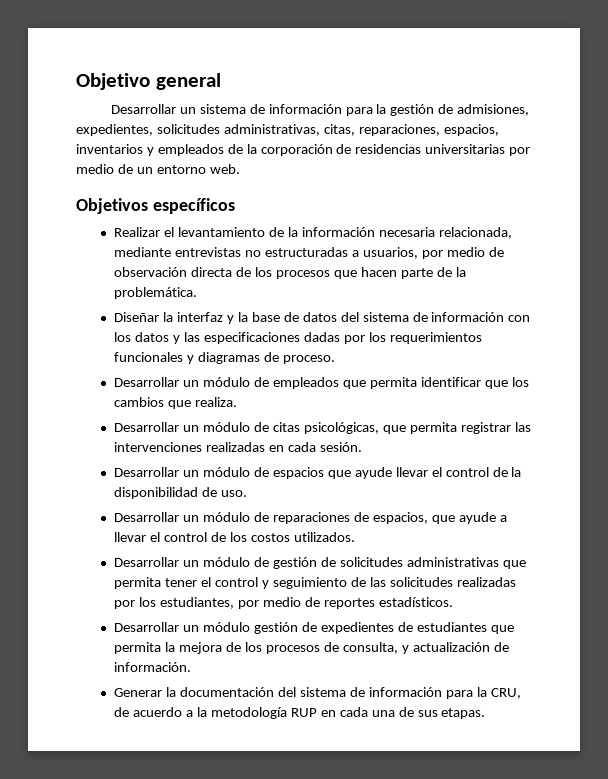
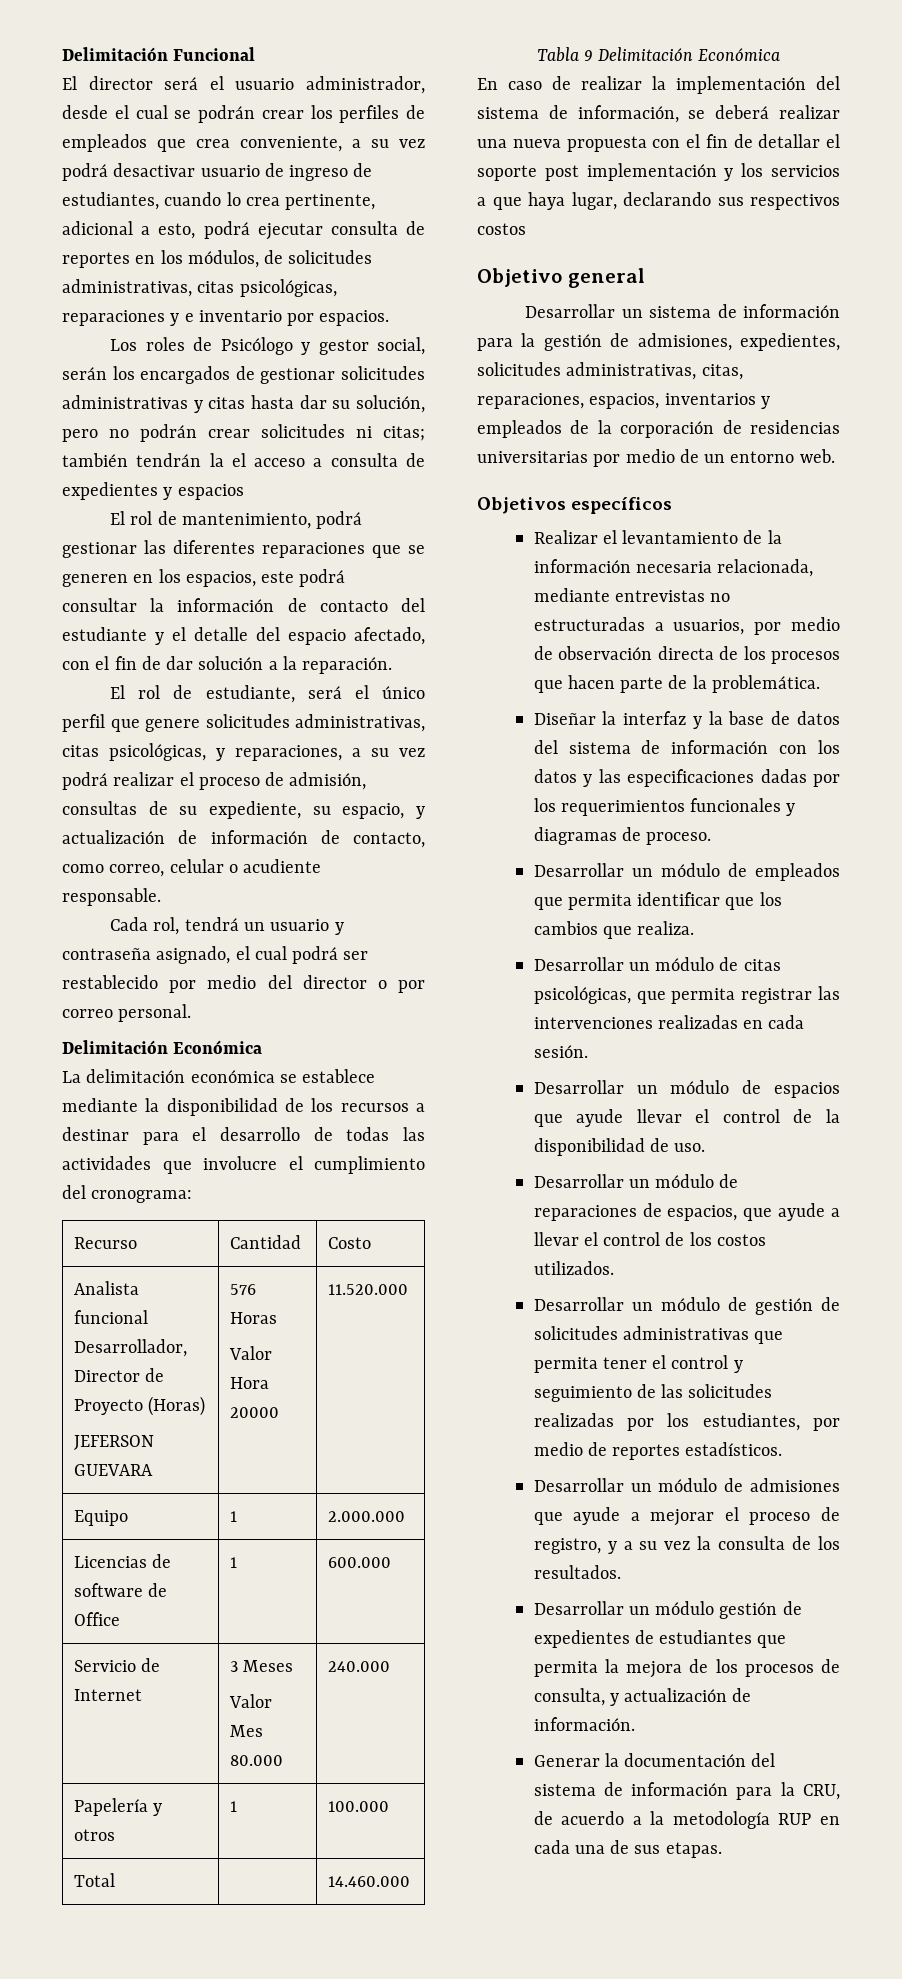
+ Delimitación Funcional
+ El director será el usuario administrador, desde el cual se podrán crear los perfiles de empleados que crea conveniente, a su vez podrá desactivar usuario de ingreso de estudiantes, cuando lo crea pertinente, adicional a esto, podrá ejecutar consulta de reportes en los módulos, de solicitudes administrativas, citas psicológicas, reparaciones y e inventario por espacios.
+ Los roles de Psicólogo y gestor social, serán los encargados de gestionar solicitudes administrativas y citas hasta dar su solución, pero no podrán crear solicitudes ni citas; también tendrán la el acceso a consulta de expedientes y espacios
+ El rol de mantenimiento, podrá gestionar las diferentes reparaciones que se generen en los espacios, este podrá consultar la información de contacto del estudiante y el detalle del espacio afectado, con el fin de dar solución a la reparación.
+ El rol de estudiante, será el único perfil que genere solicitudes administrativas, citas psicológicas, y reparaciones, a su vez podrá realizar el proceso de admisión, consultas de su expediente, su espacio, y actualización de información de contacto, como correo, celular o acudiente responsable.
+ Cada rol, tendrá un usuario y contraseña asignado, el cual podrá ser restablecido por medio del director o por correo personal.
+ Delimitación Económica
+ La delimitación económica se establece mediante la disponibilidad de los recursos a destinar para el desarrollo de todas las actividades que involucre el cumplimiento del cronograma:
+ Recurso | Cantidad | Costo
+ Analista funcional Desarrollador, Director de Proyecto (Horas)
+ JEFERSON GUEVARA | 576 Horas
+ Valor Hora 20000 | 11.520.000
+ Equipo | 1 | 2.000.000
+ Licencias de software de Office | 1 | 600.000
+ Servicio de Internet | 3 Meses
+ Valor Mes 80.000 | 240.000
+ Papelería y otros | 1 | 100.000
+ Total | | 14.460.000
+ Tabla 9 Delimitación Económica
+ En caso de realizar la implementación del sistema de información, se deberá realizar una nueva propuesta con el fin de detallar el soporte post implementación y los servicios a que haya lugar, declarando sus respectivos costos
+ Desarrollar un módulo de admisiones que ayude a mejorar el proceso de registro, y a su vez la consulta de los resultados.

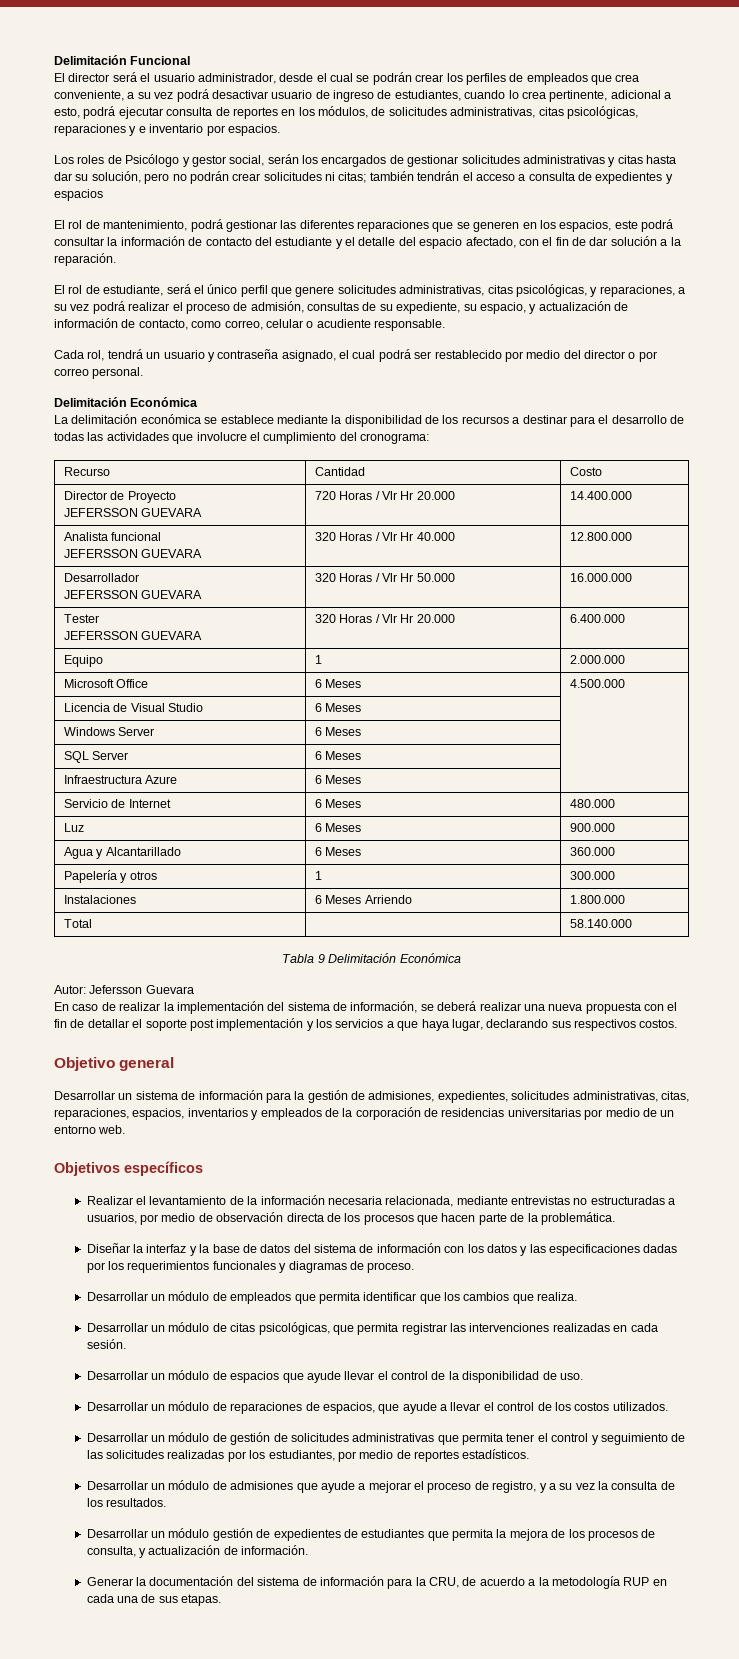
- Los roles de Psicólogo y gestor social, serán los encargados de gestionar solicitudes administrativas y citas hasta dar su solución, pero no podrán crear solicitudes ni citas; también tendrán la el acceso a consulta de expedientes y espacios
+ Los roles de Psicólogo y gestor social, serán los encargados de gestionar solicitudes administrativas y citas hasta dar su solución, pero no podrán crear solicitudes ni citas; también tendrán el acceso a consulta de expedientes y espacios
- Analista funcional Desarrollador, Director de Proyecto (Horas)
- JEFERSON GUEVARA | 576 Horas
- Valor Hora 20000 | 11.520.000
+ Director de Proyecto
+ JEFERSSON GUEVARA | 720 Horas / Vlr Hr 20.000 | 14.400.000
+ Analista funcional
+ JEFERSSON GUEVARA | 320 Horas / Vlr Hr 40.000 | 12.800.000
+ Desarrollador
+ JEFERSSON GUEVARA | 320 Horas / Vlr Hr 50.000 | 16.000.000
+ Tester
+ JEFERSSON GUEVARA | 320 Horas / Vlr Hr 20.000 | 6.400.000
  Equipo | 1 | 2.000.000
- Licencias de software de Office | 1 | 600.000
+ Microsoft Office | 6 Meses | 4.500.000
+ Licencia de Visual Studio | 6 Meses |
+ Windows Server | 6 Meses |
+ SQL Server | 6 Meses |
+ Infraestructura Azure | 6 Meses |
- Servicio de Internet | 3 Meses
- Valor Mes 80.000 | 240.000
- Papelería y otros | 1 | 100.000
+ Servicio de Internet | 6 Meses | 480.000
+ Luz | 6 Meses | 900.000
+ Agua y Alcantarillado | 6 Meses | 360.000
+ Papelería y otros | 1 | 300.000
+ Instalaciones | 6 Meses Arriendo | 1.800.000
- Total | | 14.460.000
+ Total | | 58.140.000
+ Autor: Jefersson Guevara
- En caso de realizar la implementación del sistema de información, se deberá realizar una nueva propuesta con el fin de detallar el soporte post implementación y los servicios a que haya lugar, declarando sus respectivos costos
+ En caso de realizar la implementación del sistema de información, se deberá realizar una nueva propuesta con el fin de detallar el soporte post implementación y los servicios a que haya lugar, declarando sus respectivos costos.

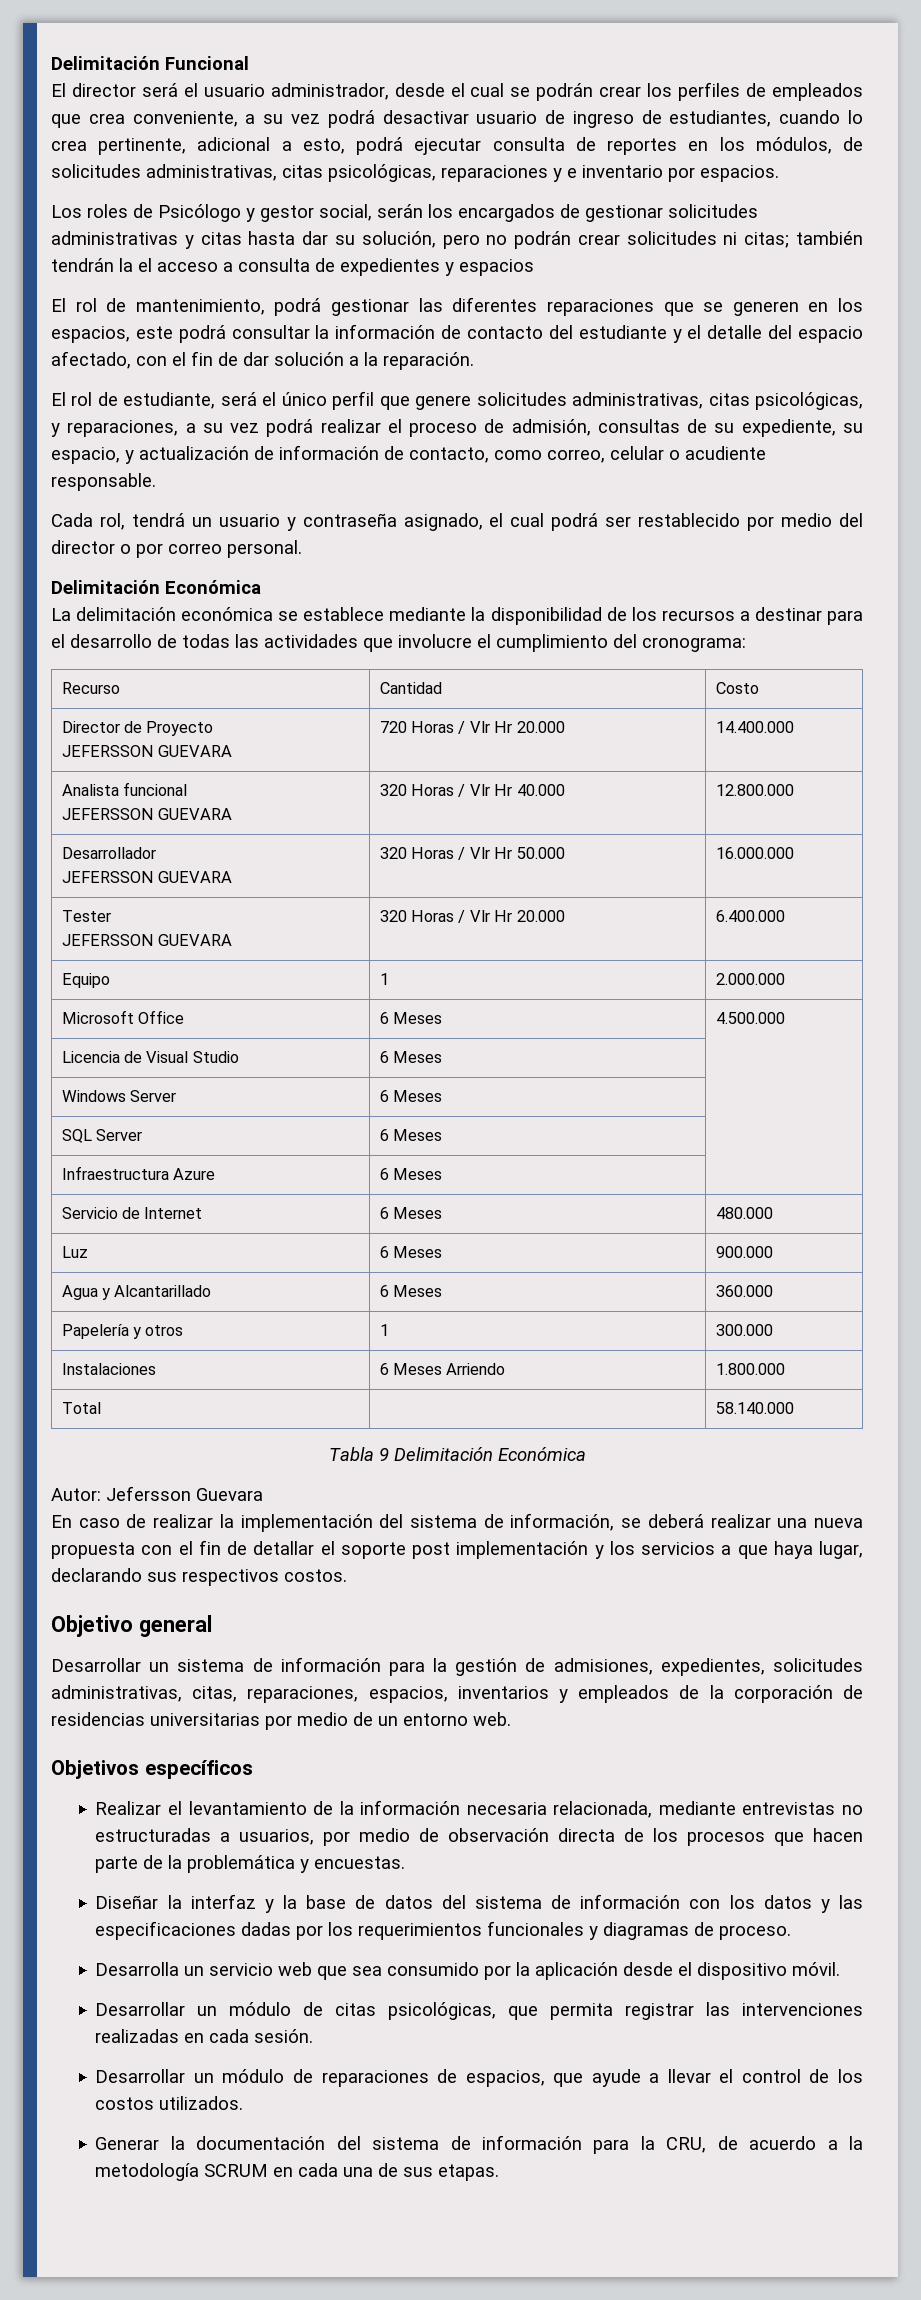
- Los roles de Psicólogo y gestor social, serán los encargados de gestionar solicitudes administrativas y citas hasta dar su solución, pero no podrán crear solicitudes ni citas; también tendrán el acceso a consulta de expedientes y espacios
+ Los roles de Psicólogo y gestor social, serán los encargados de gestionar solicitudes administrativas y citas hasta dar su solución, pero no podrán crear solicitudes ni citas; también tendrán la el acceso a consulta de expedientes y espacios
- Realizar el levantamiento de la información necesaria relacionada, mediante entrevistas no estructuradas a usuarios, por medio de observación directa de los procesos que hacen parte de la problemática.
+ Realizar el levantamiento de la información necesaria relacionada, mediante entrevistas no estructuradas a usuarios, por medio de observación directa de los procesos que hacen parte de la problemática y encuestas.
- Desarrollar un módulo de empleados que permita identificar que los cambios que realiza.
+ Desarrolla un servicio web que sea consumido por la aplicación desde el dispositivo móvil.
- Desarrollar un módulo de espacios que ayude llevar el control de la disponibilidad de uso.
- Desarrollar un módulo de gestión de solicitudes administrativas que permita tener el control y seguimiento de las solicitudes realizadas por los estudiantes, por medio de reportes estadísticos.
- Desarrollar un módulo de admisiones que ayude a mejorar el proceso de registro, y a su vez la consulta de los resultados.
- Desarrollar un módulo gestión de expedientes de estudiantes que permita la mejora de los procesos de consulta, y actualización de información.
- Generar la documentación del sistema de información para la CRU, de acuerdo a la metodología RUP en cada una de sus etapas.
+ Generar la documentación del sistema de información para la CRU, de acuerdo a la metodología SCRUM en cada una de sus etapas.

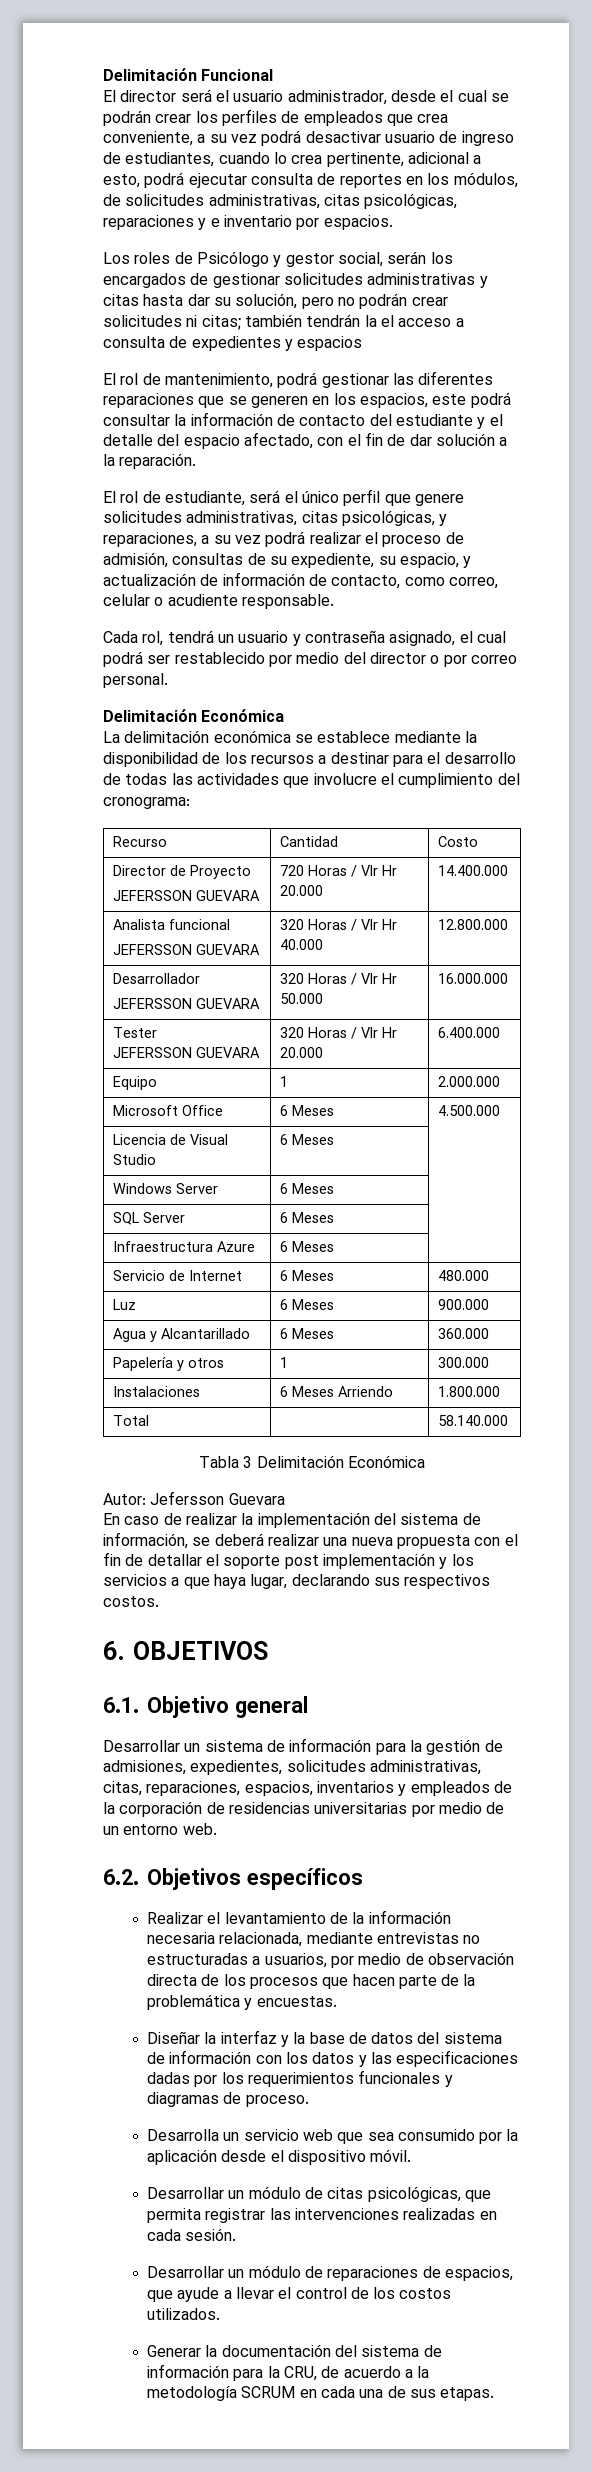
- Tabla 9 Delimitación Económica
+ Tabla 3 Delimitación Económica
- Objetivo general
+ 6. OBJETIVOS
+ 6.1. Objetivo general
- Objetivos específicos
+ 6.2. Objetivos específicos

